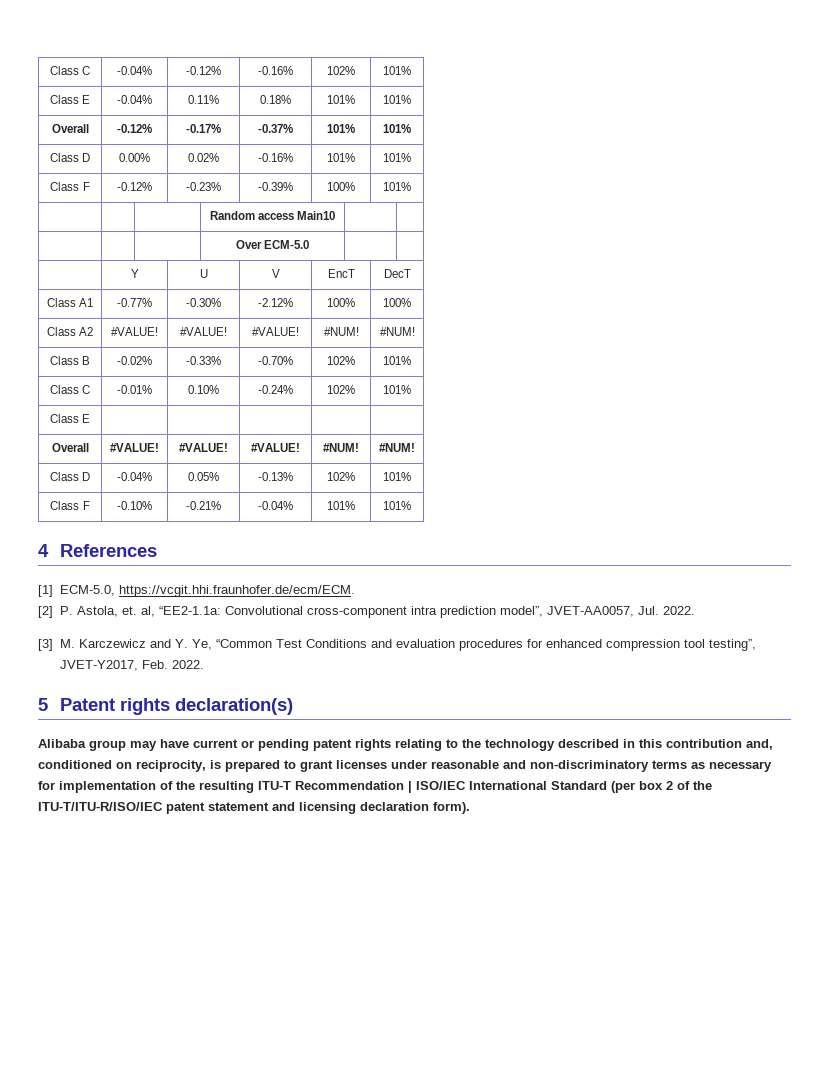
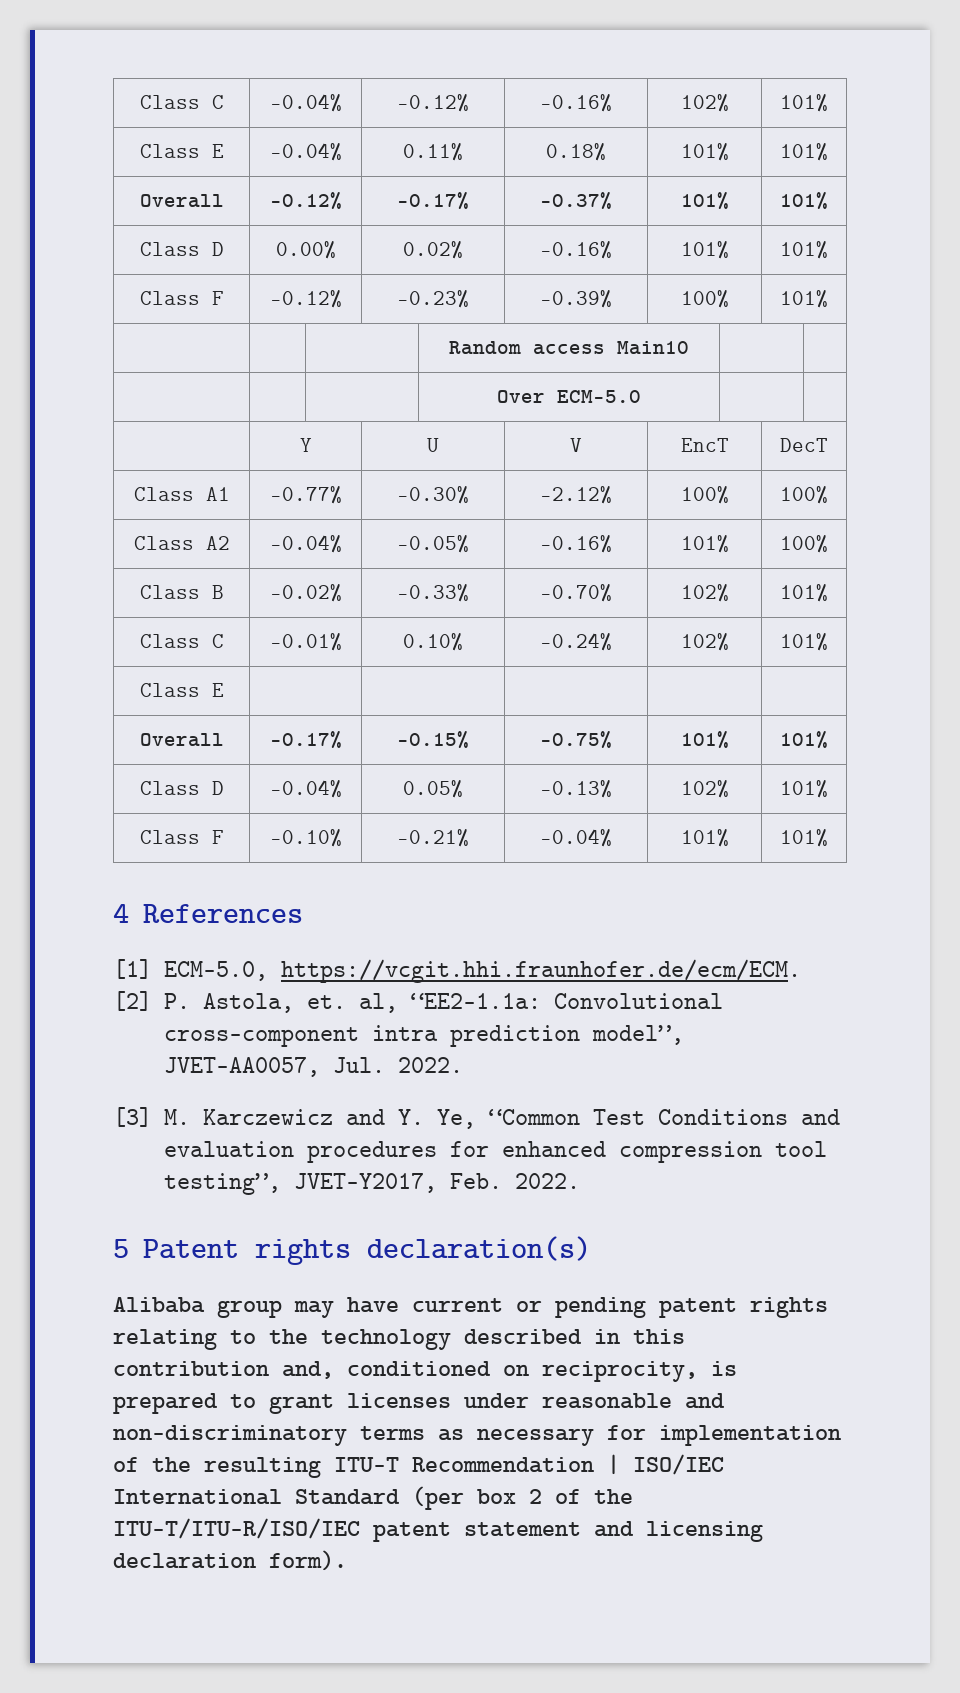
- Class A2 | #VALUE! | #VALUE! | #VALUE! | #NUM! | #NUM!
+ Class A2 | -0.04% | -0.05% | -0.16% | 101% | 100%
- Overall | #VALUE! | #VALUE! | #VALUE! | #NUM! | #NUM!
+ Overall | -0.17% | -0.15% | -0.75% | 101% | 101%

